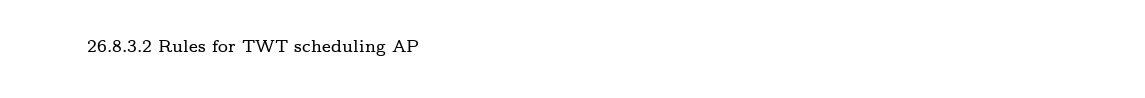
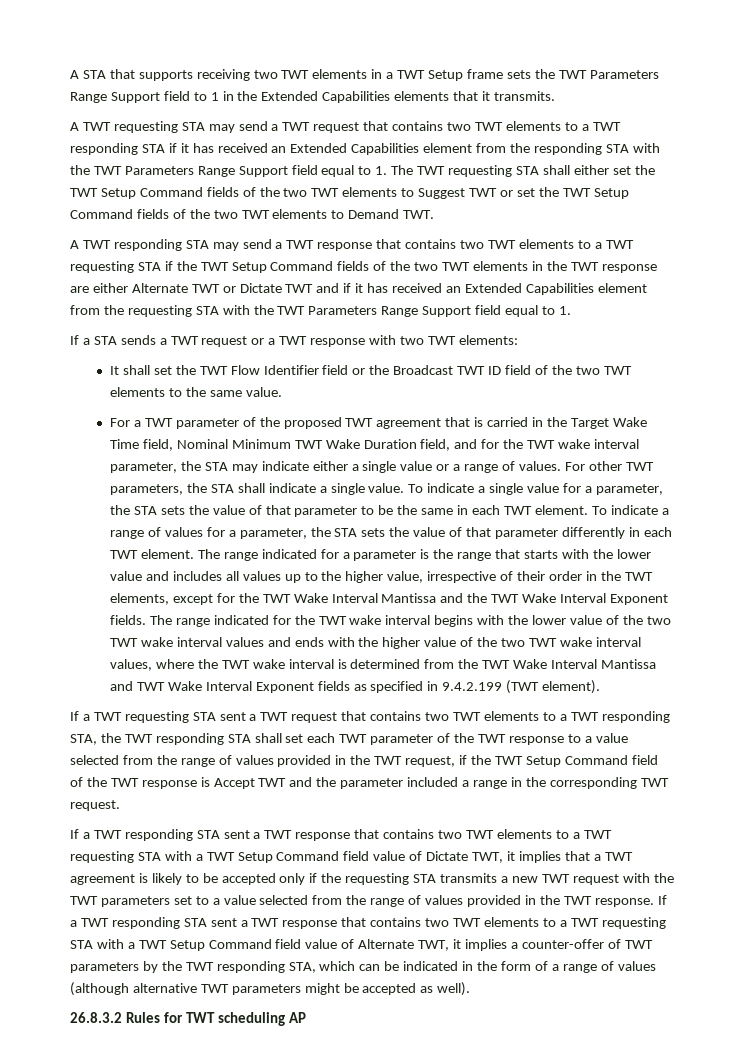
+ A STA that supports receiving two TWT elements in a TWT Setup frame sets the TWT Parameters Range Support field to 1 in the Extended Capabilities elements that it transmits.
+ A TWT requesting STA may send a TWT request that contains two TWT elements to a TWT responding STA if it has received an Extended Capabilities element from the responding STA with the TWT Parameters Range Support field equal to 1. The TWT requesting STA shall either set the TWT Setup Command fields of the two TWT elements to Suggest TWT or set the TWT Setup Command fields of the two TWT elements to Demand TWT.
+ A TWT responding STA may send a TWT response that contains two TWT elements to a TWT requesting STA if the TWT Setup Command fields of the two TWT elements in the TWT response are either Alternate TWT or Dictate TWT and if it has received an Extended Capabilities element from the requesting STA with the TWT Parameters Range Support field equal to 1.
+ If a STA sends a TWT request or a TWT response with two TWT elements:
+ It shall set the TWT Flow Identifier field or the Broadcast TWT ID field of the two TWT elements to the same value.
+ For a TWT parameter of the proposed TWT agreement that is carried in the Target Wake Time field, Nominal Minimum TWT Wake Duration field, and for the TWT wake interval parameter, the STA may indicate either a single value or a range of values. For other TWT parameters, the STA shall indicate a single value. To indicate a single value for a parameter, the STA sets the value of that parameter to be the same in each TWT element. To indicate a range of values for a parameter, the STA sets the value of that parameter differently in each TWT element. The range indicated for a parameter is the range that starts with the lower value and includes all values up to the higher value, irrespective of their order in the TWT elements, except for the TWT Wake Interval Mantissa and the TWT Wake Interval Exponent fields. The range indicated for the TWT wake interval begins with the lower value of the two TWT wake interval values and ends with the higher value of the two TWT wake interval values, where the TWT wake interval is determined from the TWT Wake Interval Mantissa and TWT Wake Interval Exponent fields as specified in 9.4.2.199 (TWT element).
+ If a TWT requesting STA sent a TWT request that contains two TWT elements to a TWT responding STA, the TWT responding STA shall set each TWT parameter of the TWT response to a value selected from the range of values provided in the TWT request, if the TWT Setup Command field of the TWT response is Accept TWT and the parameter included a range in the corresponding TWT request.
+ If a TWT responding STA sent a TWT response that contains two TWT elements to a TWT requesting STA with a TWT Setup Command field value of Dictate TWT, it implies that a TWT agreement is likely to be accepted only if the requesting STA transmits a new TWT request with the TWT parameters set to a value selected from the range of values provided in the TWT response. If a TWT responding STA sent a TWT response that contains two TWT elements to a TWT requesting STA with a TWT Setup Command field value of Alternate TWT, it implies a counter-offer of TWT parameters by the TWT responding STA, which can be indicated in the form of a range of values (although alternative TWT parameters might be accepted as well).

